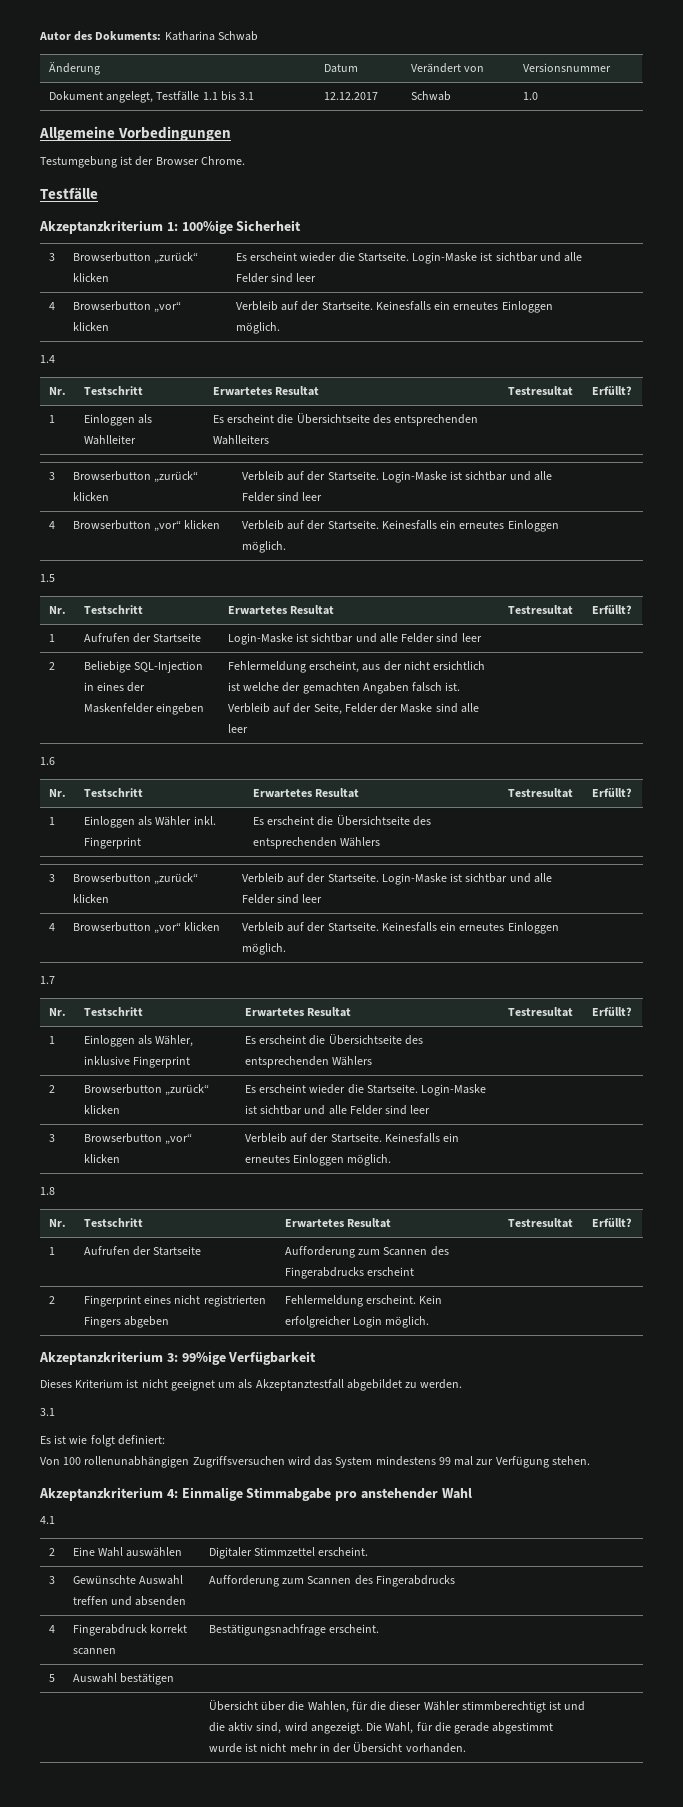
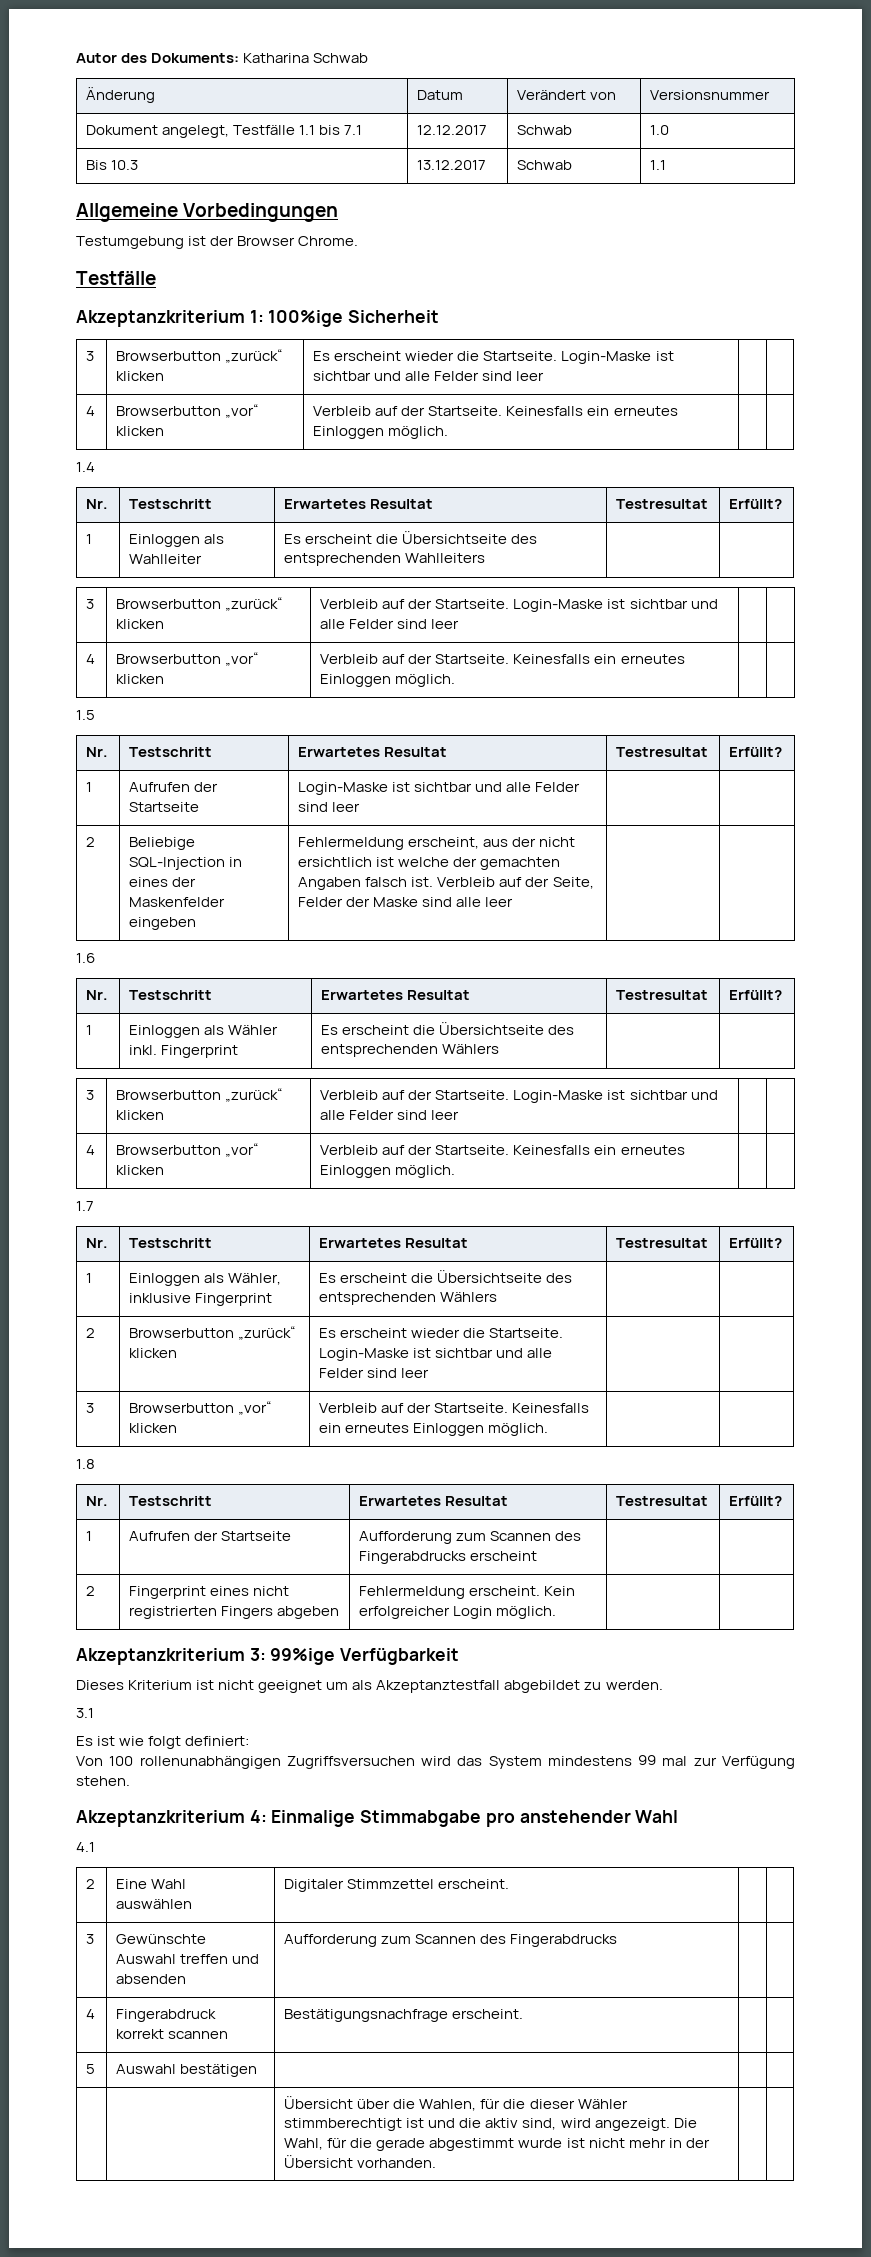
- Dokument angelegt, Testfälle 1.1 bis 3.1 | 12.12.2017 | Schwab | 1.0
+ Dokument angelegt, Testfälle 1.1 bis 7.1 | 12.12.2017 | Schwab | 1.0
+ Bis 10.3 | 13.12.2017 | Schwab | 1.1

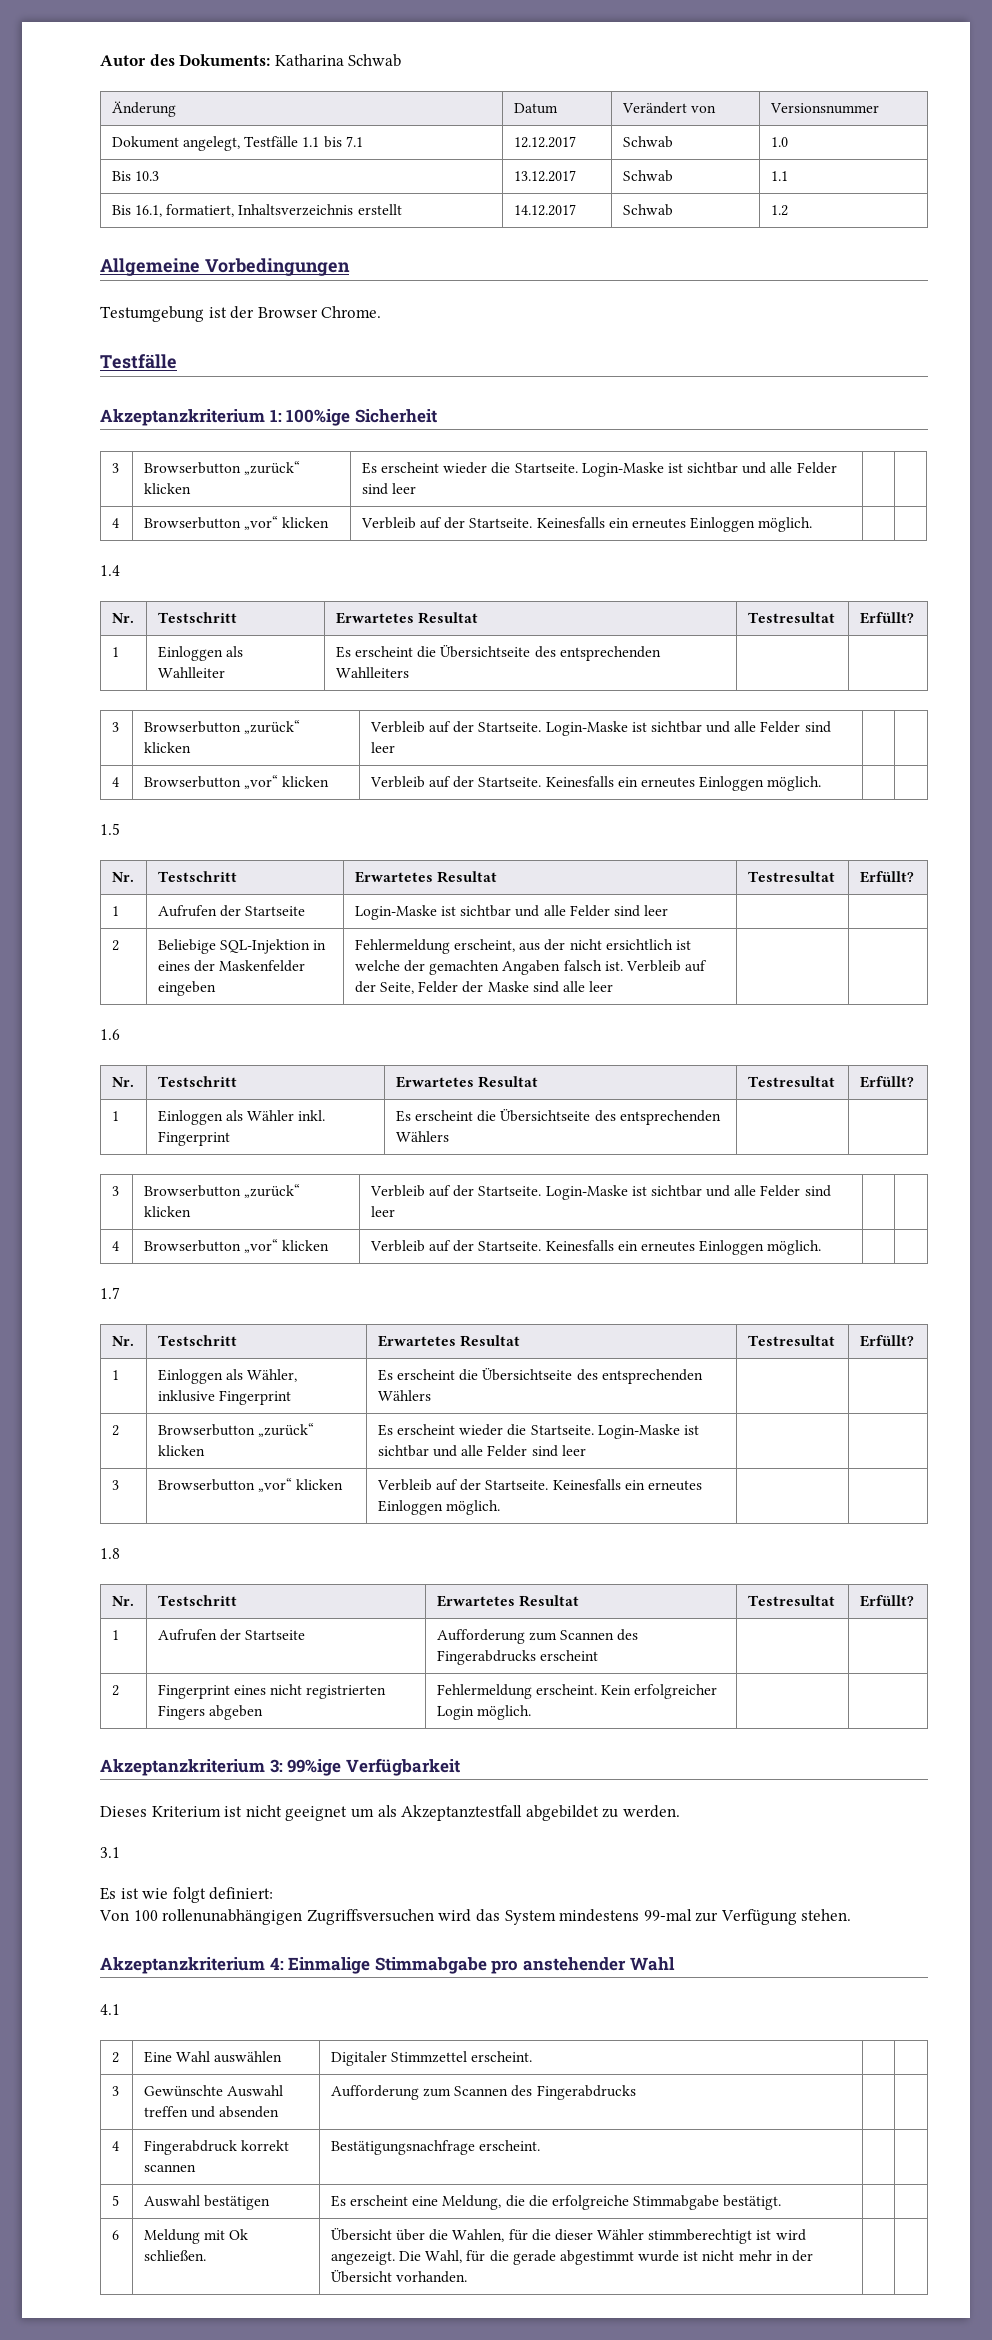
+ Bis 16.1, formatiert, Inhaltsverzeichnis erstellt | 14.12.2017 | Schwab | 1.2
- 2 | Beliebige SQL-Injection in eines der Maskenfelder eingeben | Fehlermeldung erscheint, aus der nicht ersichtlich ist welche der gemachten Angaben falsch ist. Verbleib auf der Seite, Felder der Maske sind alle leer | |
+ 2 | Beliebige SQL-Injektion in eines der Maskenfelder eingeben | Fehlermeldung erscheint, aus der nicht ersichtlich ist welche der gemachten Angaben falsch ist. Verbleib auf der Seite, Felder der Maske sind alle leer | |
- Von 100 rollenunabhängigen Zugriffsversuchen wird das System mindestens 99 mal zur Verfügung stehen.
+ Von 100 rollenunabhängigen Zugriffsversuchen wird das System mindestens 99-mal zur Verfügung stehen.
- 5 | Auswahl bestätigen | | |
- | | Übersicht über die Wahlen, für die dieser Wähler stimmberechtigt ist und die aktiv sind, wird angezeigt. Die Wahl, für die gerade abgestimmt wurde ist nicht mehr in der Übersicht vorhanden. | |
+ 5 | Auswahl bestätigen | Es erscheint eine Meldung, die die erfolgreiche Stimmabgabe bestätigt. | |
+ 6 | Meldung mit Ok schließen. | Übersicht über die Wahlen, für die dieser Wähler stimmberechtigt ist wird angezeigt. Die Wahl, für die gerade abgestimmt wurde ist nicht mehr in der Übersicht vorhanden. | |

